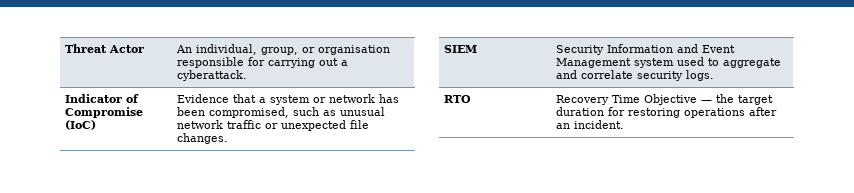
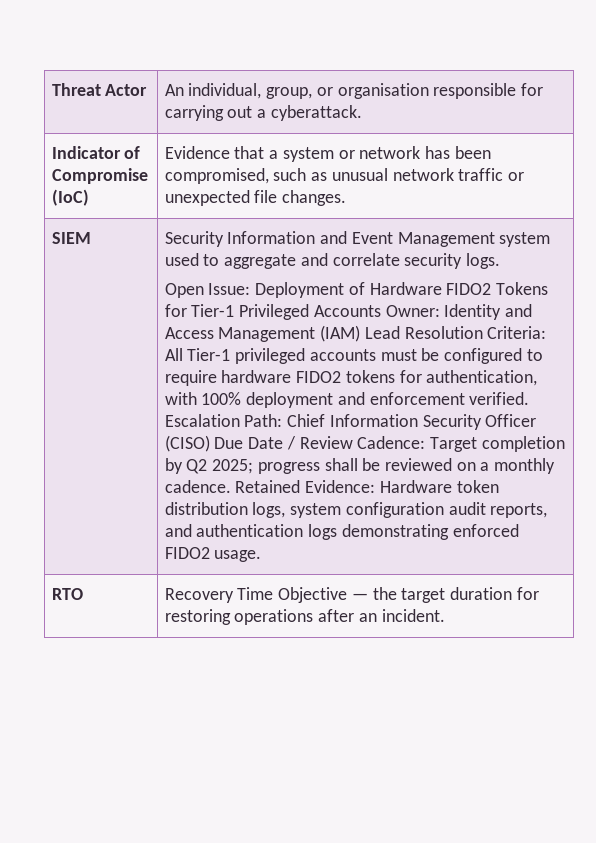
+ Open Issue: Deployment of Hardware FIDO2 Tokens for Tier-1 Privileged Accounts Owner: Identity and Access Management (IAM) Lead Resolution Criteria: All Tier-1 privileged accounts must be configured to require hardware FIDO2 tokens for authentication, with 100% deployment and enforcement verified. Escalation Path: Chief Information Security Officer (CISO) Due Date / Review Cadence: Target completion by Q2 2025; progress shall be reviewed on a monthly cadence. Retained Evidence: Hardware token distribution logs, system configuration audit reports, and authentication logs demonstrating enforced FIDO2 usage.

